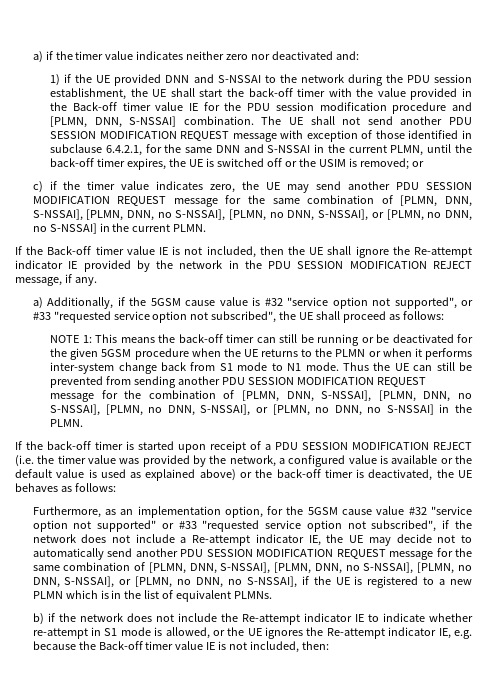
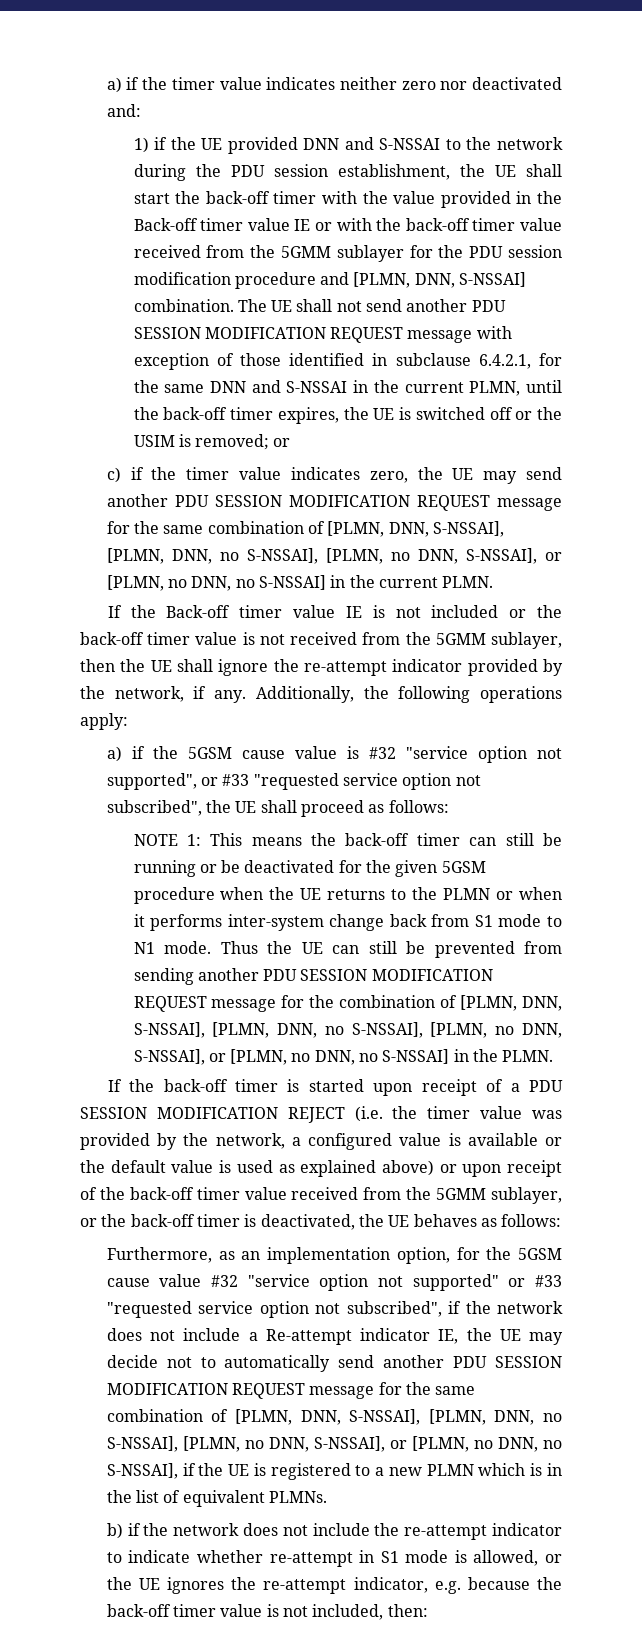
- 1) if the UE provided DNN and S-NSSAI to the network during the PDU session establishment, the UE shall start the back-off timer with the value provided in the Back-off timer value IE for the PDU session modification procedure and [PLMN, DNN, S-NSSAI] combination.
+ 1) if the UE provided DNN and S-NSSAI to the network during the PDU session establishment, the UE shall start the back-off timer with the value provided in the Back-off timer value IE or with the back-off timer value received from the 5GMM sublayer for the PDU session modification procedure and [PLMN, DNN, S-NSSAI] combination.
- If the Back-off timer value IE is not included, then the UE shall ignore the Re-attempt indicator IE provided by the network in the PDU SESSION MODIFICATION REJECT message, if any.
- a) Additionally, if the 5GSM cause value is #32 "service option not supported", or #33 "requested service option not subscribed", the UE shall proceed as follows:
+ If the Back-off timer value IE is not included or the back-off timer value is not received from the 5GMM sublayer, then the UE shall ignore the re-attempt indicator provided by the network, if any. Additionally, the following operations apply:
+ a) if the 5GSM cause value is #32 "service option not supported", or #33 "requested service option not subscribed", the UE shall proceed as follows:
- If the back-off timer is started upon receipt of a PDU SESSION MODIFICATION REJECT (i.e. the timer value was provided by the network, a configured value is available or the default value is used as explained above) or the back-off timer is deactivated, the UE behaves as follows:
+ If the back-off timer is started upon receipt of a PDU SESSION MODIFICATION REJECT (i.e. the timer value was provided by the network, a configured value is available or the default value is used as explained above) or upon receipt of the back-off timer value received from the 5GMM sublayer, or the back-off timer is deactivated, the UE behaves as follows:
- b) if the network does not include the Re-attempt indicator IE to indicate whether re-attempt in S1 mode is allowed, or the UE ignores the Re-attempt indicator IE, e.g. because the Back-off timer value IE is not included, then:
+ b) if the network does not include the re-attempt indicator to indicate whether re-attempt in S1 mode is allowed, or the UE ignores the re-attempt indicator, e.g. because the back-off timer value is not included, then:

